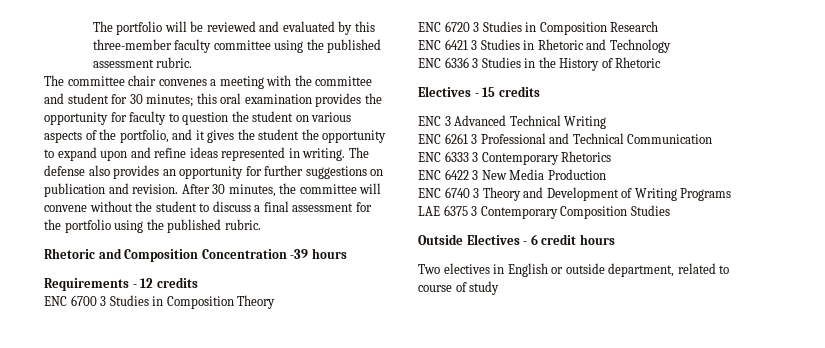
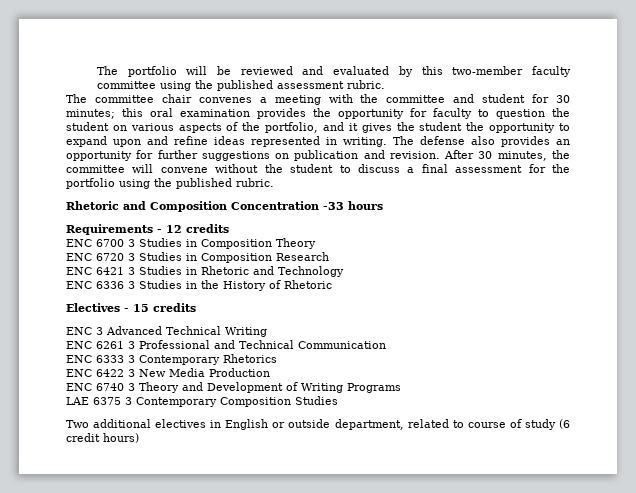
- The portfolio will be reviewed and evaluated by this three-member faculty committee using the published assessment rubric.
+ The portfolio will be reviewed and evaluated by this two-member faculty committee using the published assessment rubric.
- Rhetoric and Composition Concentration -39 hours
+ Rhetoric and Composition Concentration -33 hours
- Outside Electives - 6 credit hours
- Two electives in English or outside department, related to course of study
+ Two additional electives in English or outside department, related to course of study (6 credit hours)

